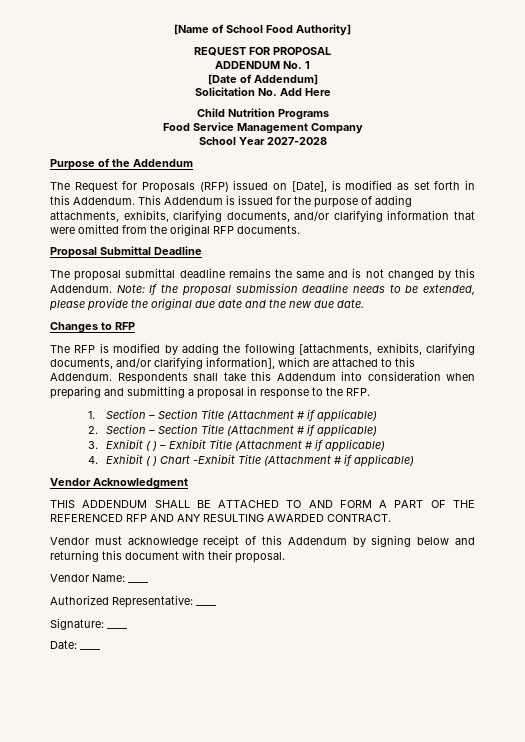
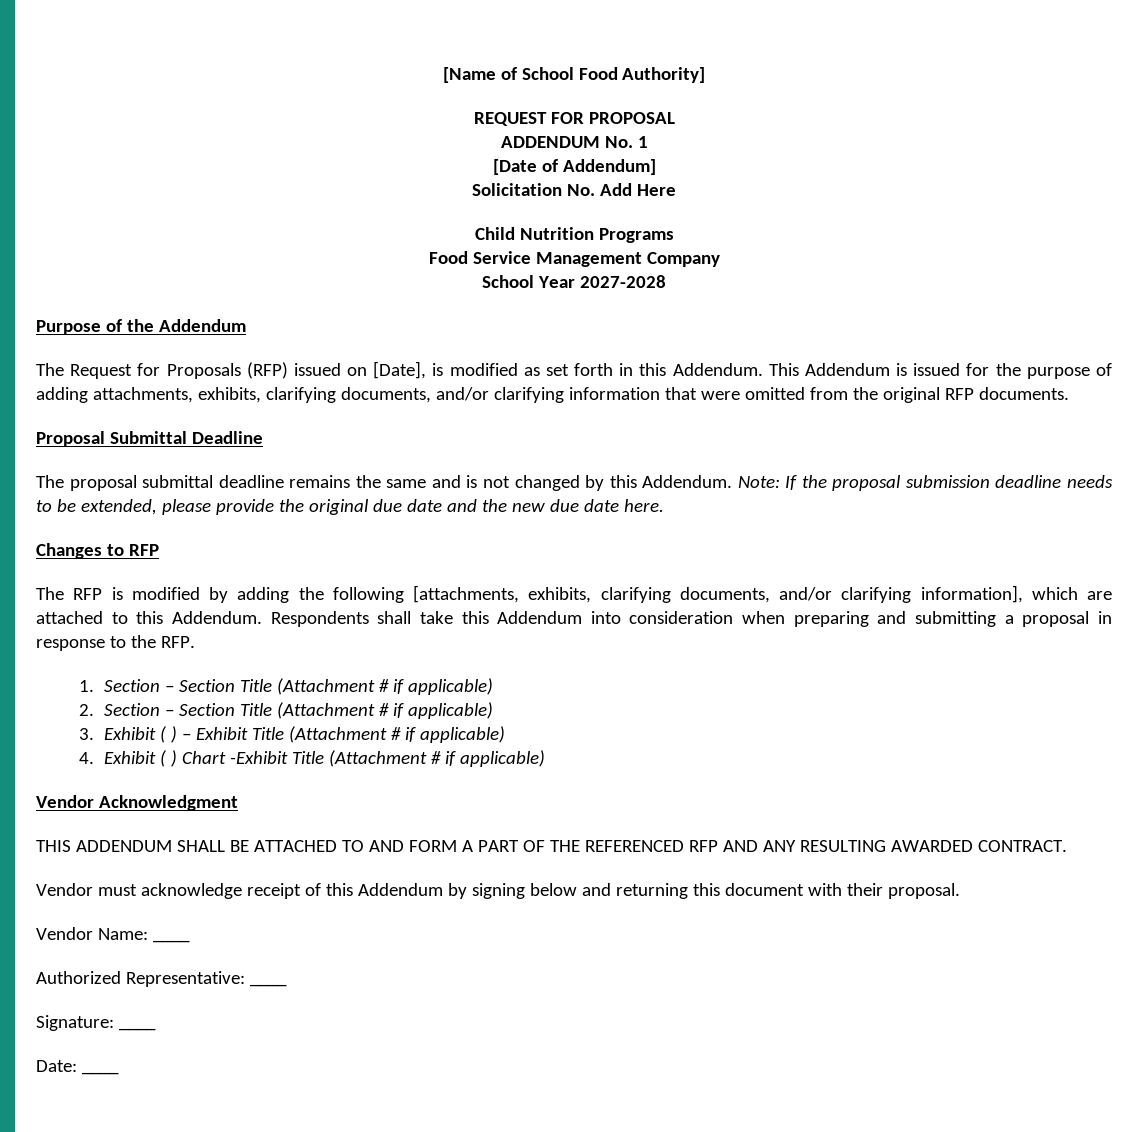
- Note: If the proposal submission deadline needs to be extended, please provide the original due date and the new due date.
+ Note: If the proposal submission deadline needs to be extended, please provide the original due date and the new due date here.

